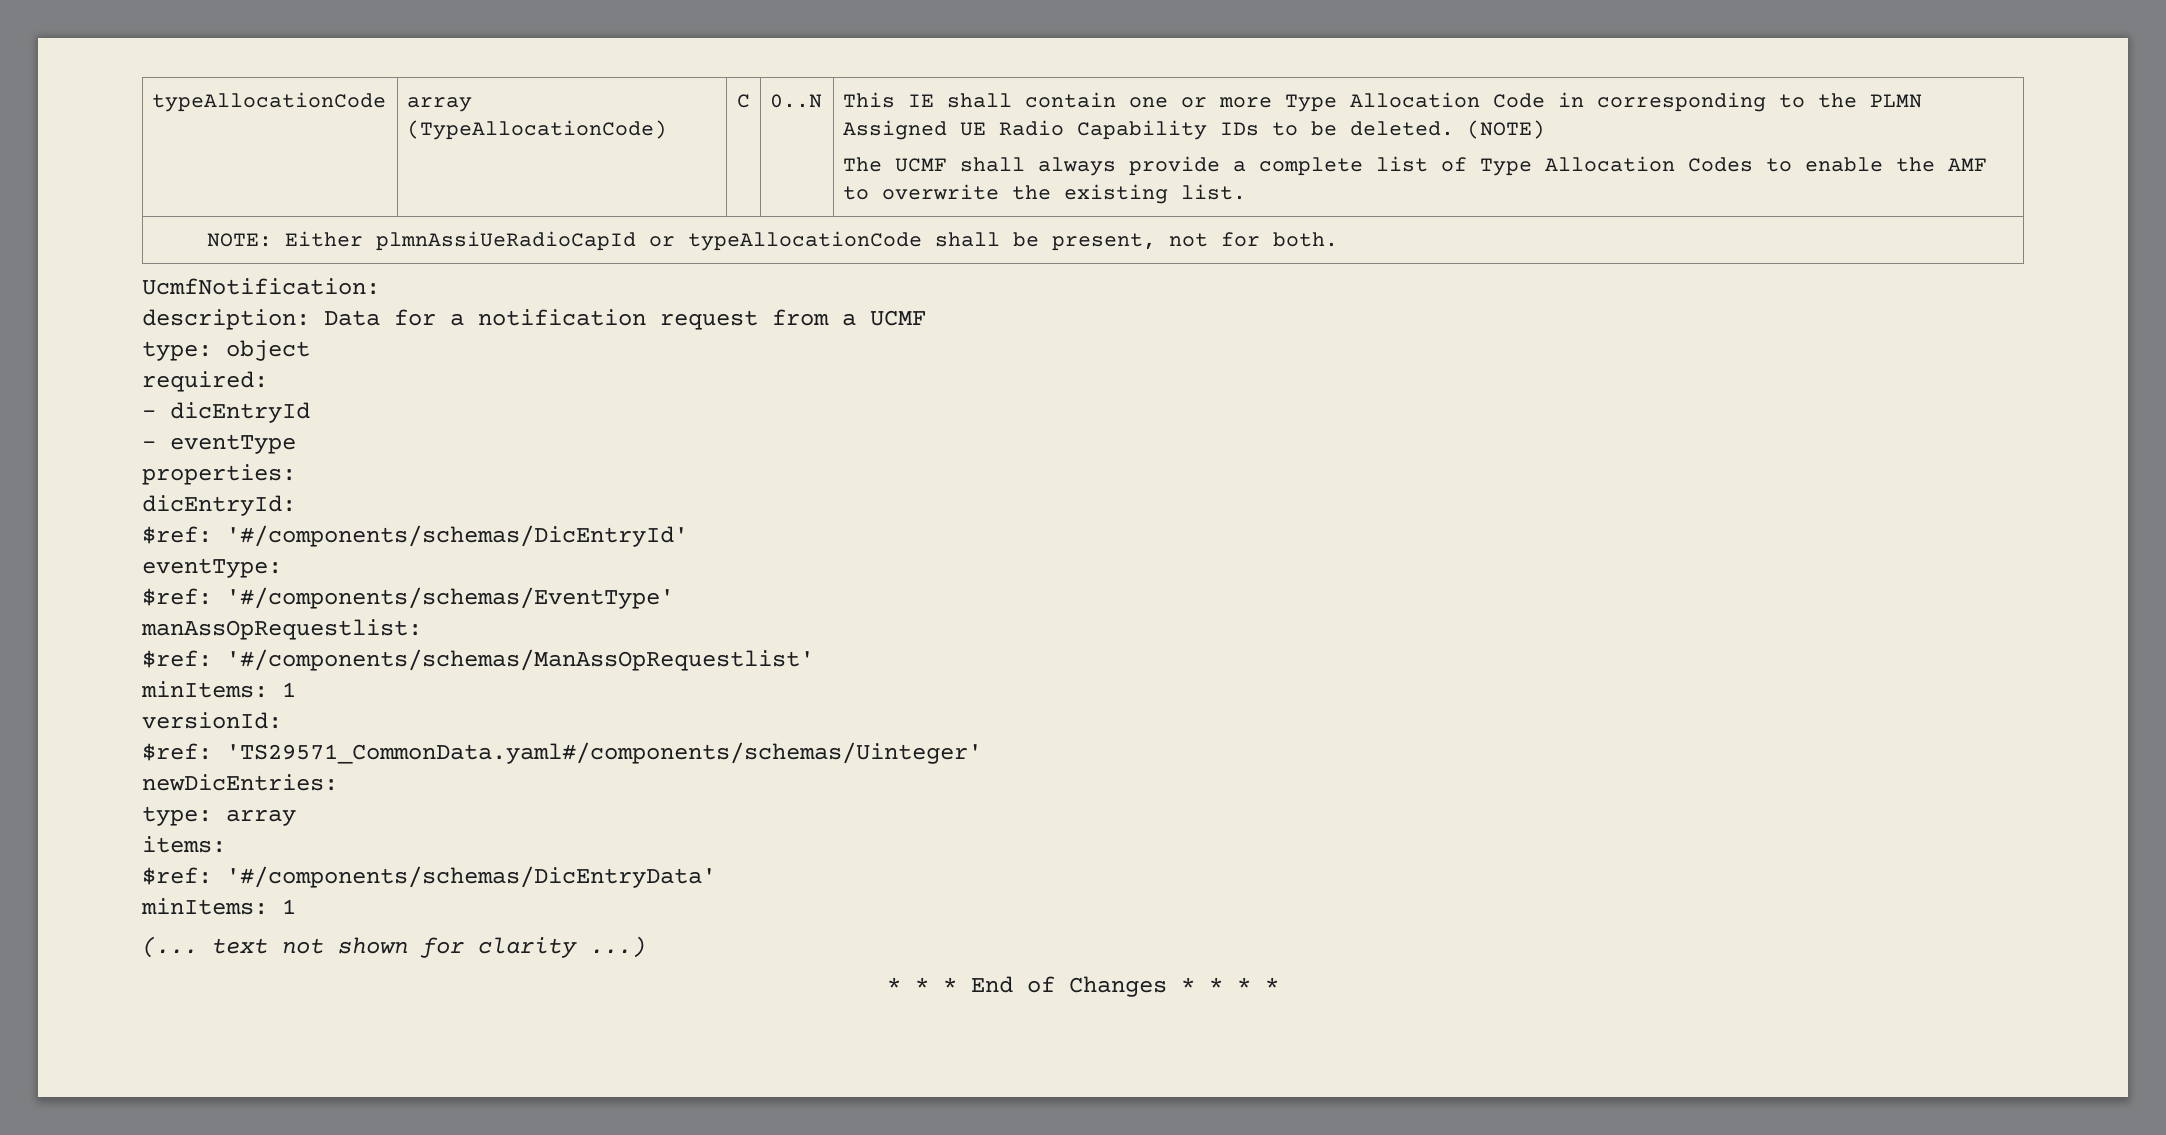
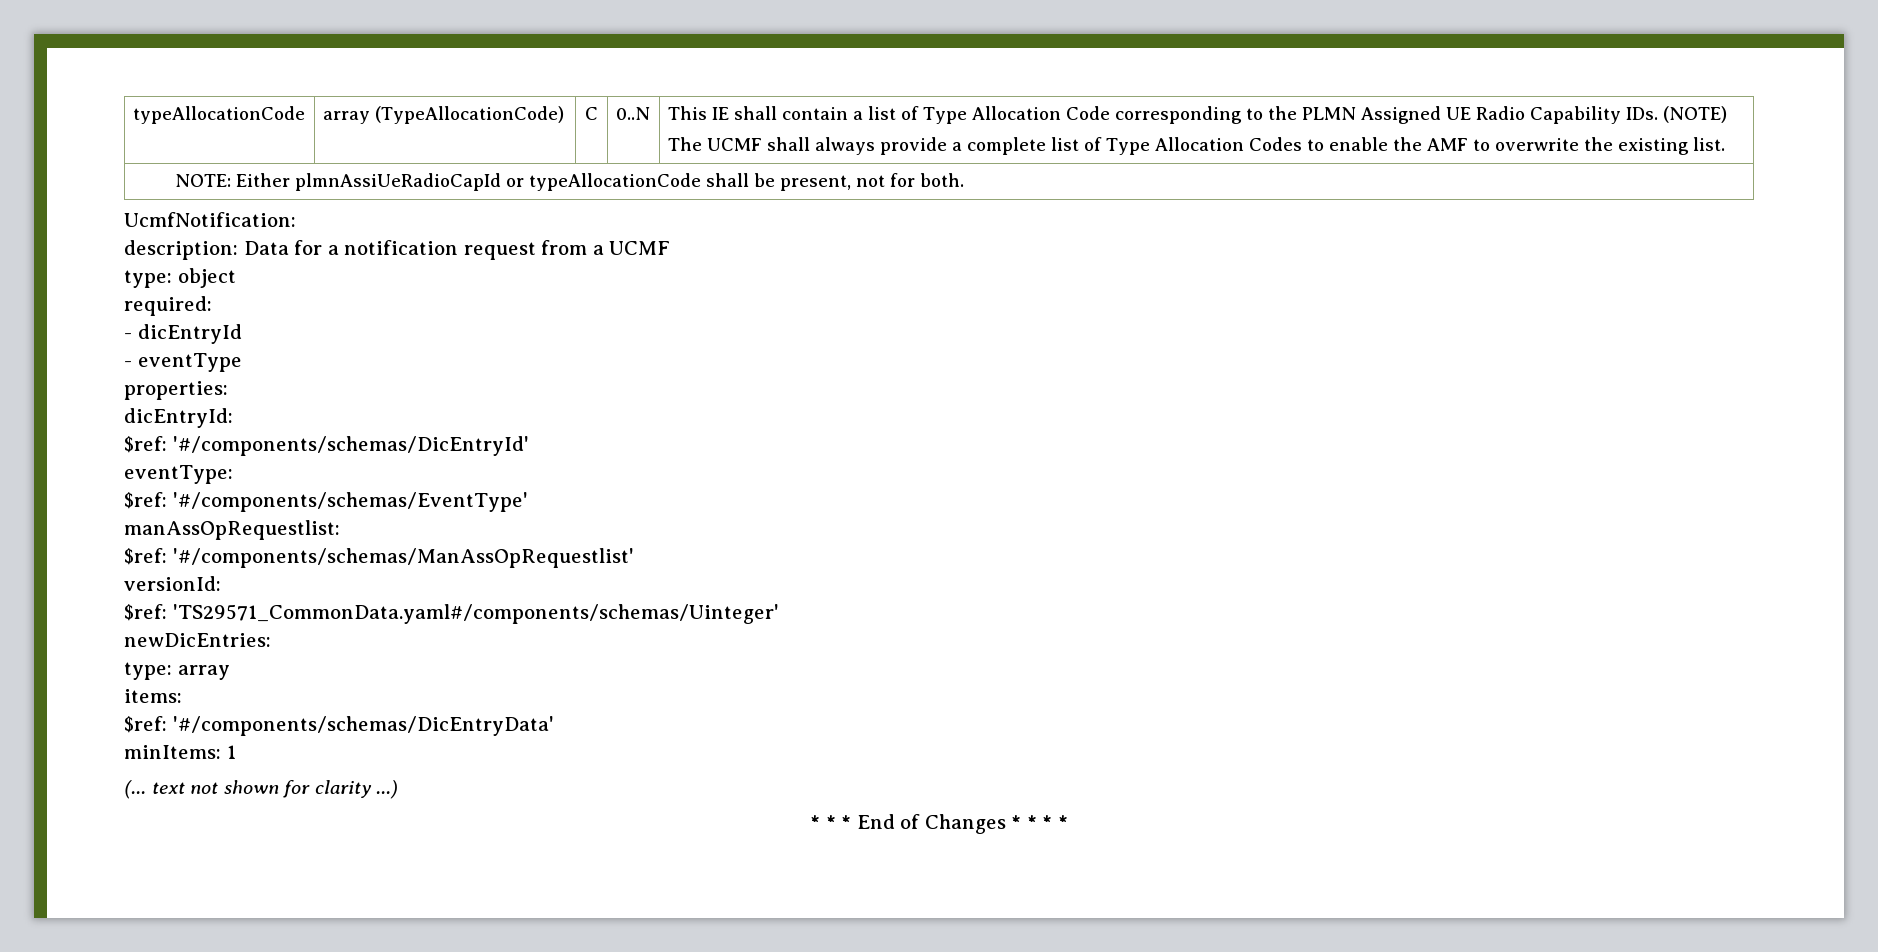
- This IE shall contain one or more Type Allocation Code in corresponding to the PLMN Assigned UE Radio Capability IDs to be deleted. (NOTE)
+ This IE shall contain a list of Type Allocation Code corresponding to the PLMN Assigned UE Radio Capability IDs. (NOTE)
  $ref: '#/components/schemas/ManAssOpRequestlist'
- minItems: 1

